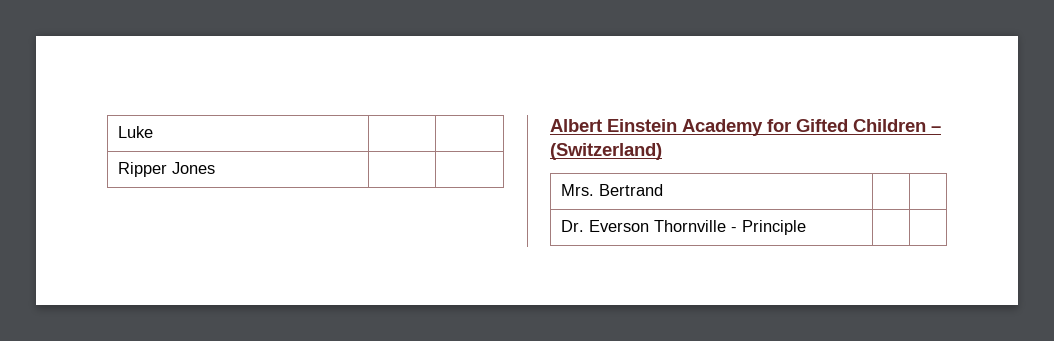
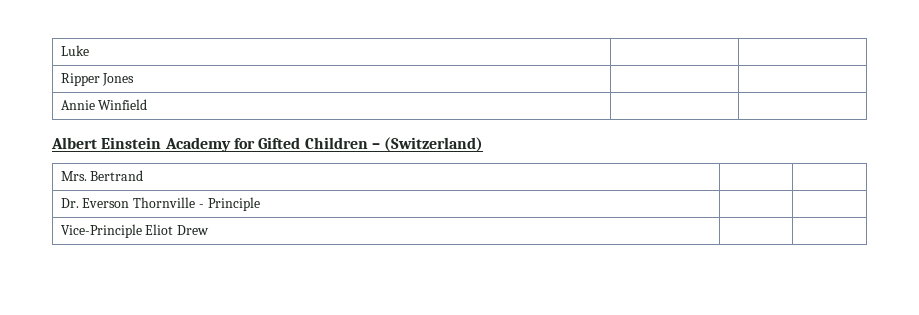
+ Annie Winfield | |
+ Vice-Principle Eliot Drew | |

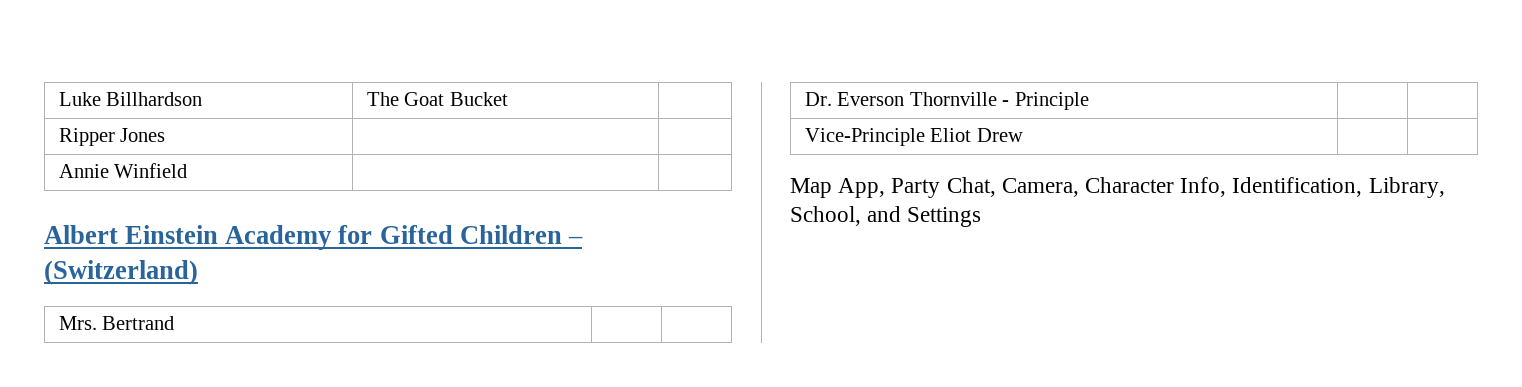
- Luke | |
+ Luke Billhardson | The Goat Bucket |
+ Map App, Party Chat, Camera, Character Info, Identification, Library, School, and Settings

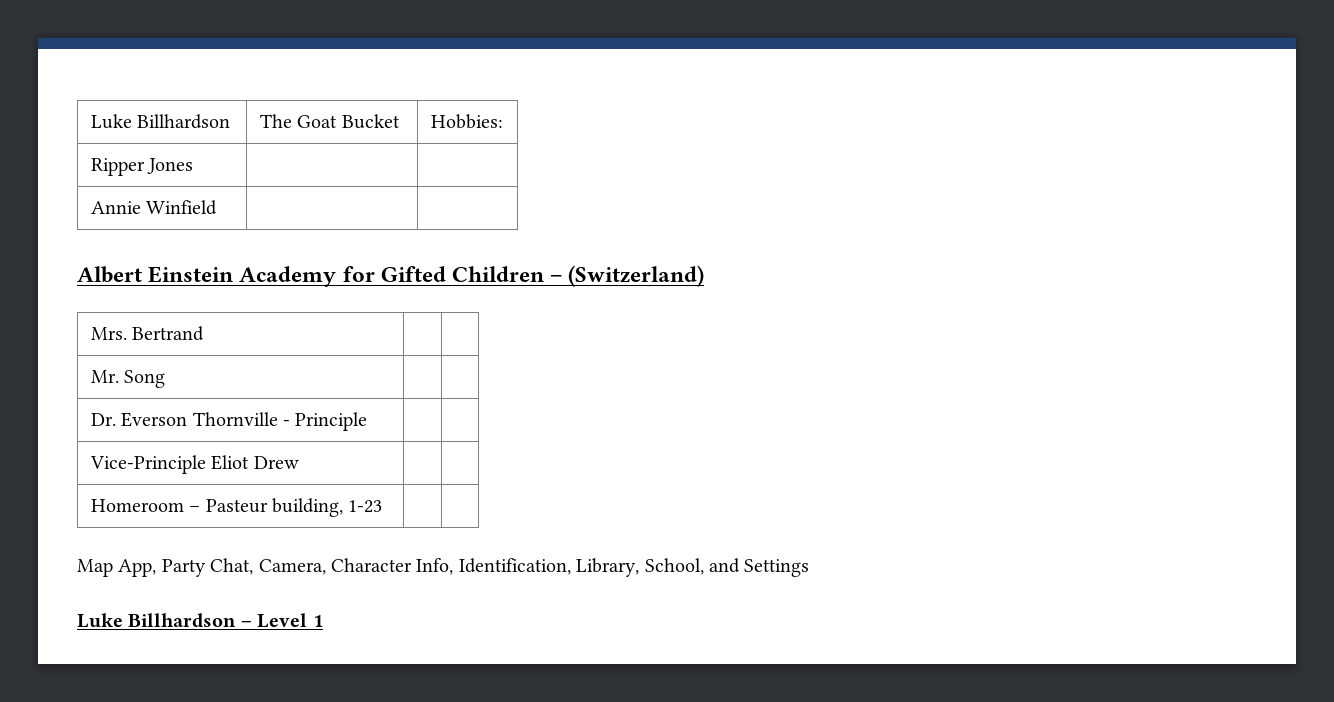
- Luke Billhardson | The Goat Bucket |
+ Luke Billhardson | The Goat Bucket | Hobbies:
+ Mr. Song | |
+ Homeroom – Pasteur building, 1-23 | |
+ Luke Billhardson – Level 1

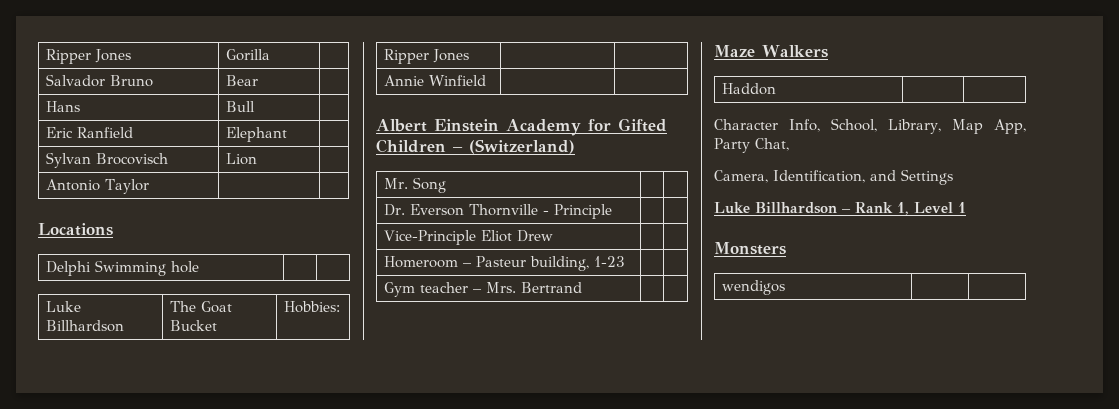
+ Ripper Jones | Gorilla |
+ Salvador Bruno | Bear |
+ Hans | Bull |
+ Eric Ranfield | Elephant |
+ Sylvan Brocovisch | Lion |
+ Antonio Taylor | |
+ Locations
+ Delphi Swimming hole | |
- Mrs. Bertrand | |
- Map App, Party Chat, Camera, Character Info, Identification, Library, School, and Settings
+ Gym teacher – Mrs. Bertrand | |
+ Maze Walkers
+ Haddon | |
+ Character Info, School, Library, Map App, Party Chat,
+ Camera, Identification, and Settings
- Luke Billhardson – Level 1
+ Luke Billhardson – Rank 1, Level 1
+ Monsters
+ wendigos | |

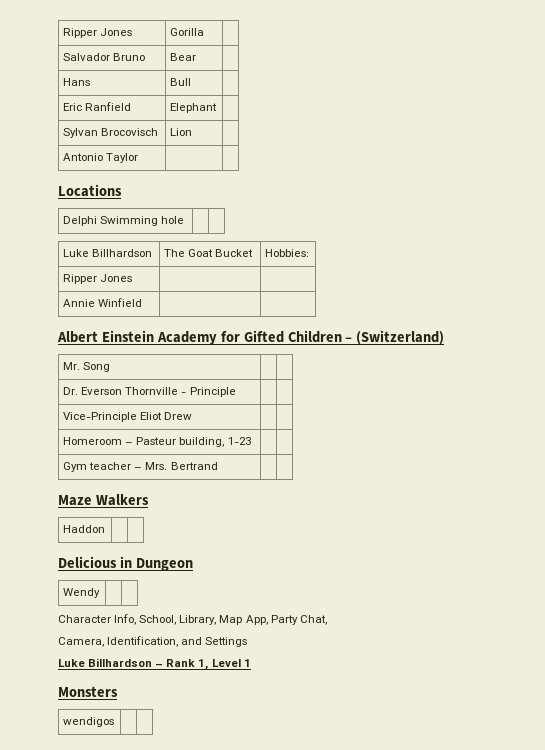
+ Delicious in Dungeon
+ Wendy | |

